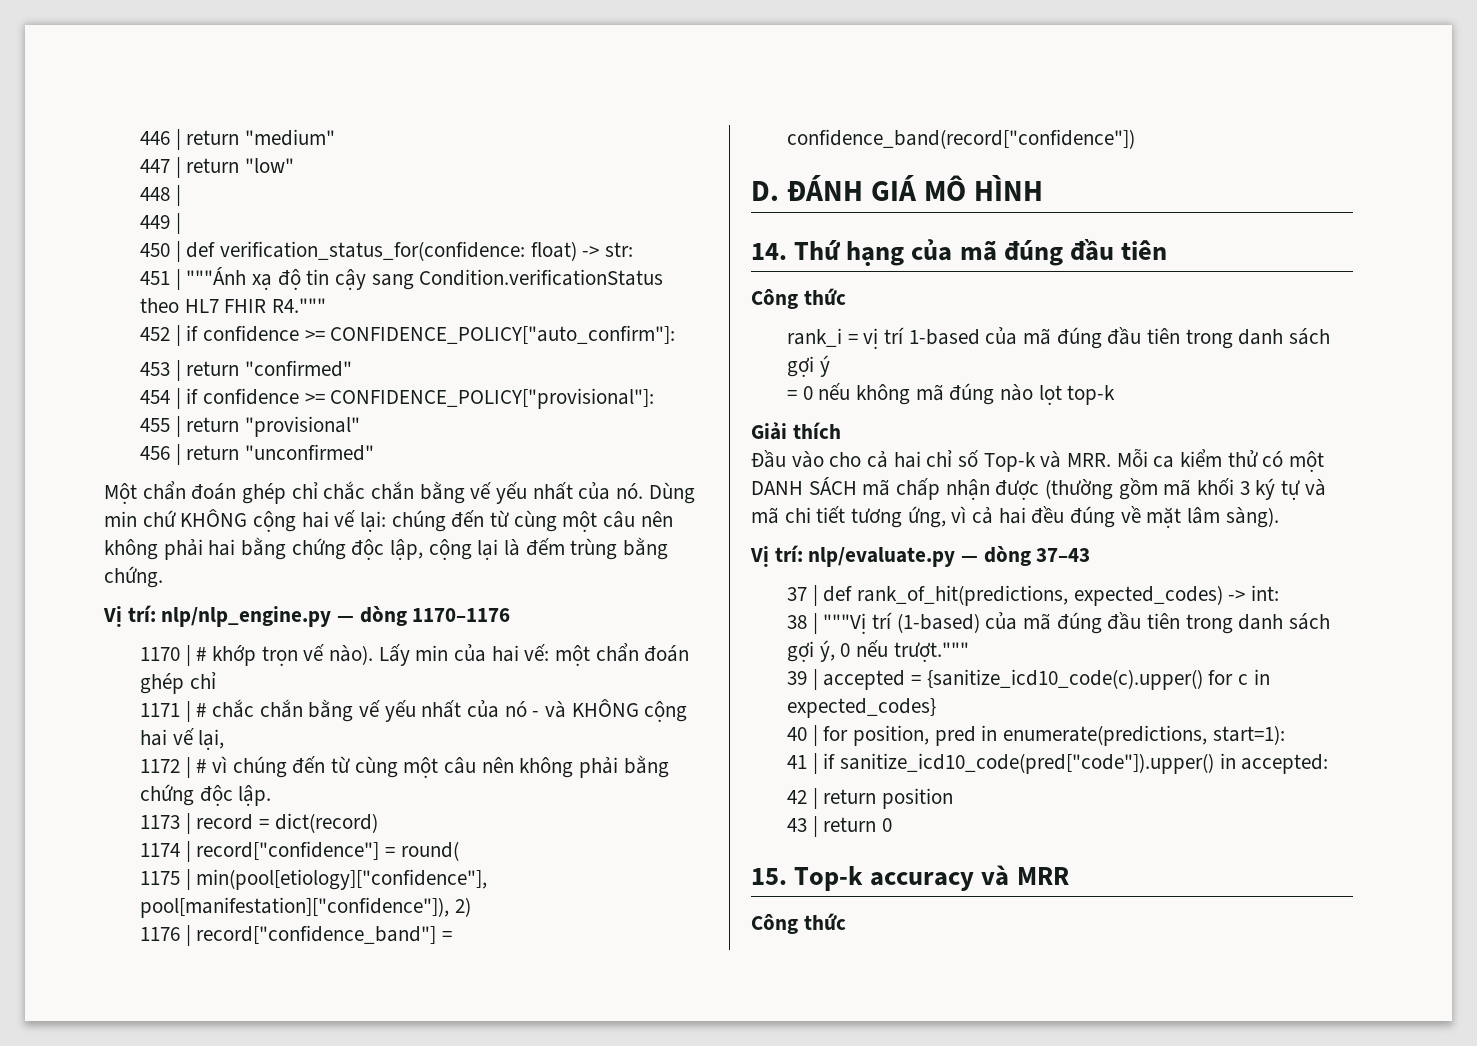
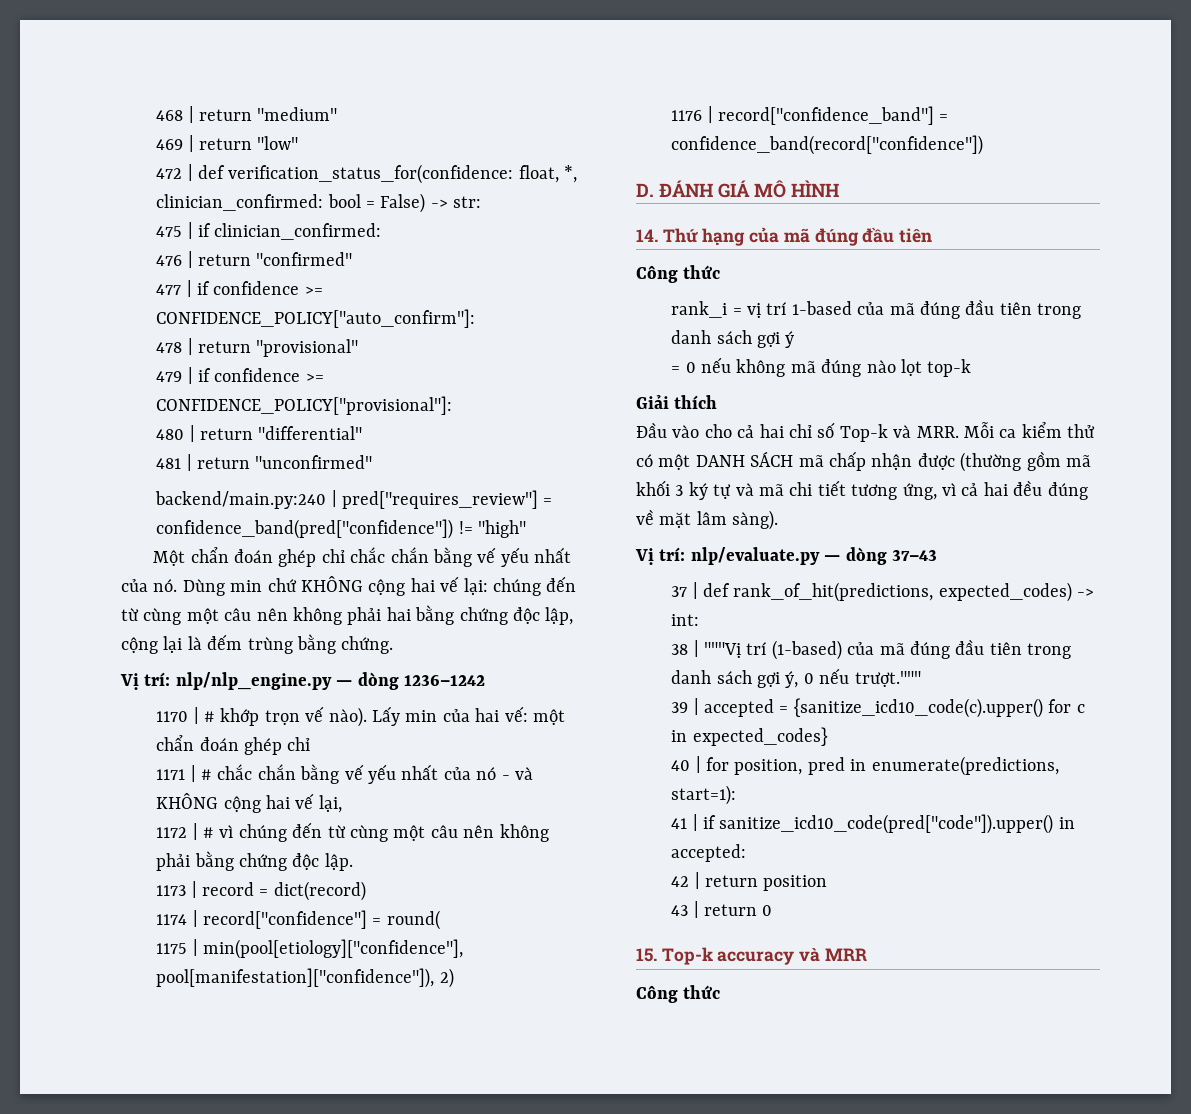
- 446 | return "medium"
+ 468 | return "medium"
- 447 | return "low"
+ 469 | return "low"
- 448 |
- 449 |
- 450 | def verification_status_for(confidence: float) -> str:
- 451 | """Ánh xạ độ tin cậy sang Condition.verificationStatus theo HL7 FHIR R4."""
- 452 | if confidence >= CONFIDENCE_POLICY["auto_confirm"]:
+ 472 | def verification_status_for(confidence: float, *, clinician_confirmed: bool = False) -> str:
+ 475 | if clinician_confirmed:
+ 476 | return "confirmed"
+ 477 | if confidence >= CONFIDENCE_POLICY["auto_confirm"]:
- 453 | return "confirmed"
- 454 | if confidence >= CONFIDENCE_POLICY["provisional"]:
+ 478 | return "provisional"
+ 479 | if confidence >= CONFIDENCE_POLICY["provisional"]:
- 455 | return "provisional"
- 456 | return "unconfirmed"
+ 480 | return "differential"
+ 481 | return "unconfirmed"
+ backend/main.py:240 | pred["requires_review"] = confidence_band(pred["confidence"]) != "high"
- Vị trí: nlp/nlp_engine.py — dòng 1170–1176
+ Vị trí: nlp/nlp_engine.py — dòng 1236–1242

